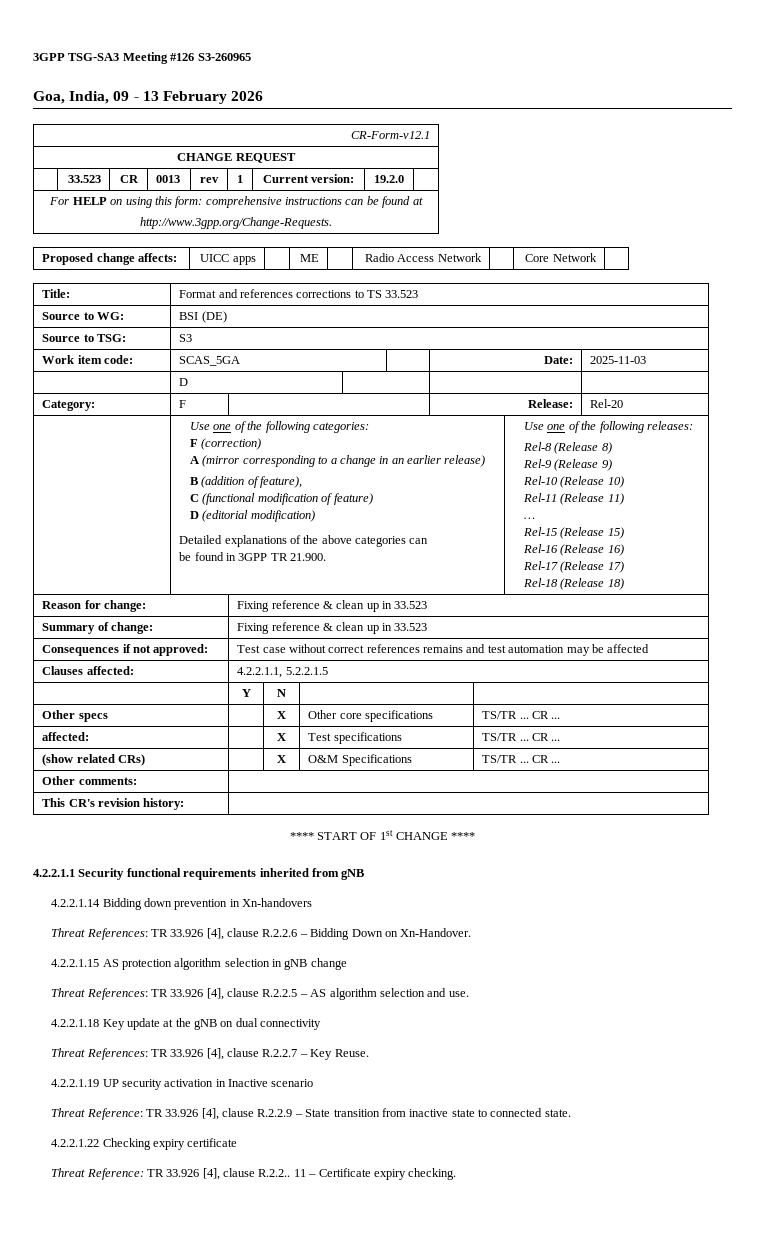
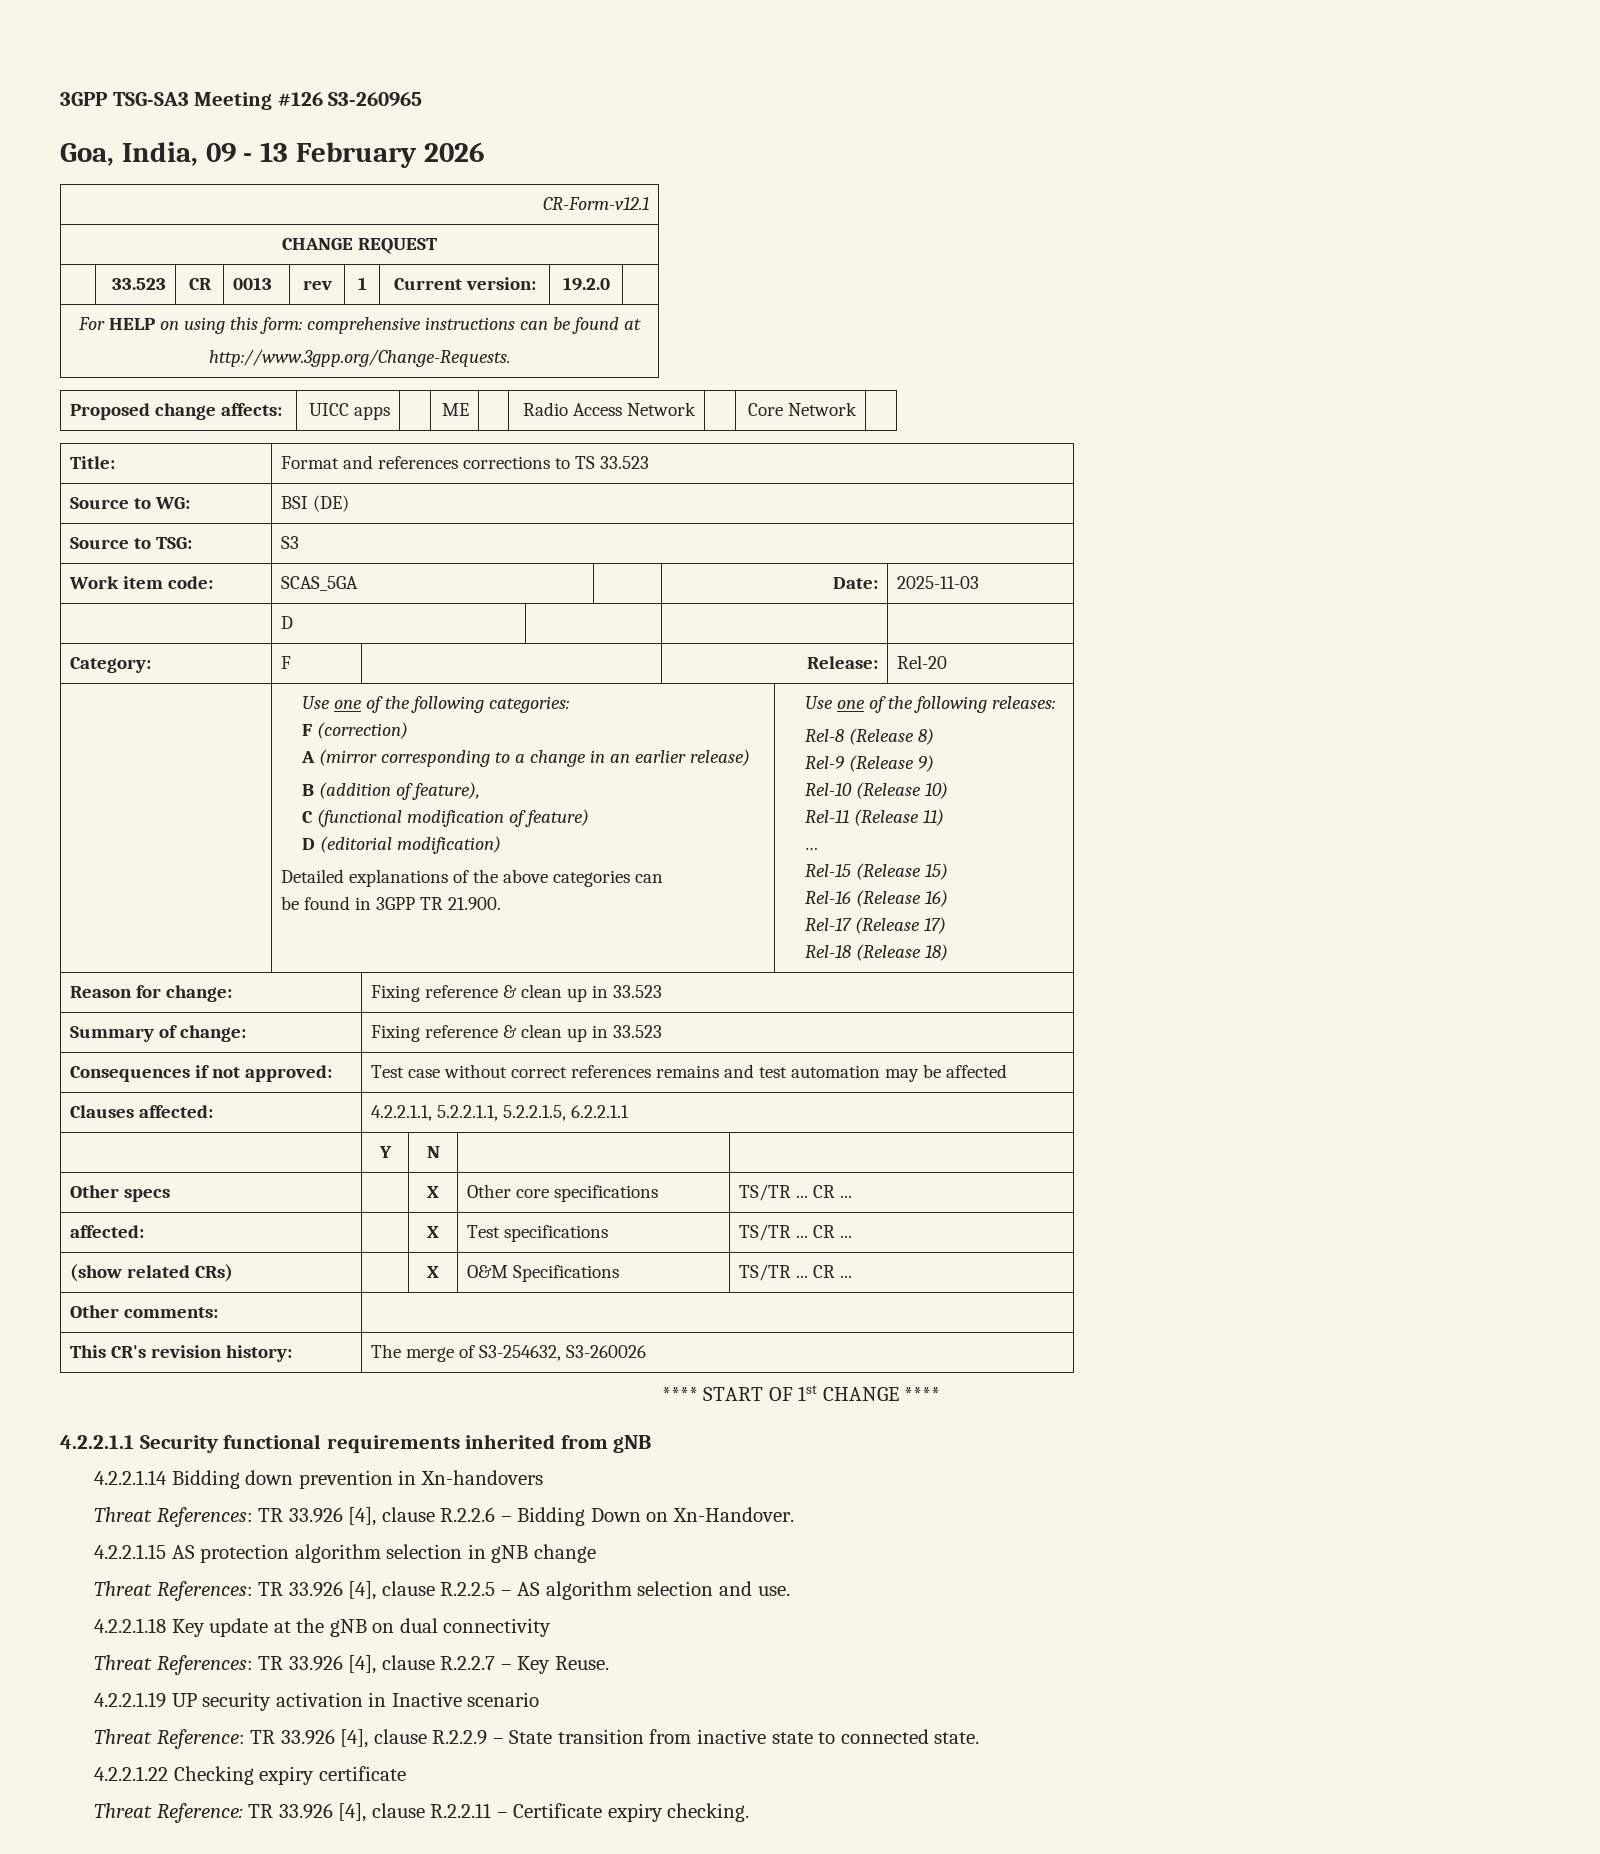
- Clauses affected: | 4.2.2.1.1, 5.2.2.1.5
+ Clauses affected: | 4.2.2.1.1, 5.2.2.1.1, 5.2.2.1.5, 6.2.2.1.1
- This CR's revision history: |
+ This CR's revision history: | The merge of S3-254632, S3-260026
- Threat Reference: TR 33.926 [4], clause R.2.2.. 11 – Certificate expiry checking.
+ Threat Reference: TR 33.926 [4], clause R.2.2.11 – Certificate expiry checking.

